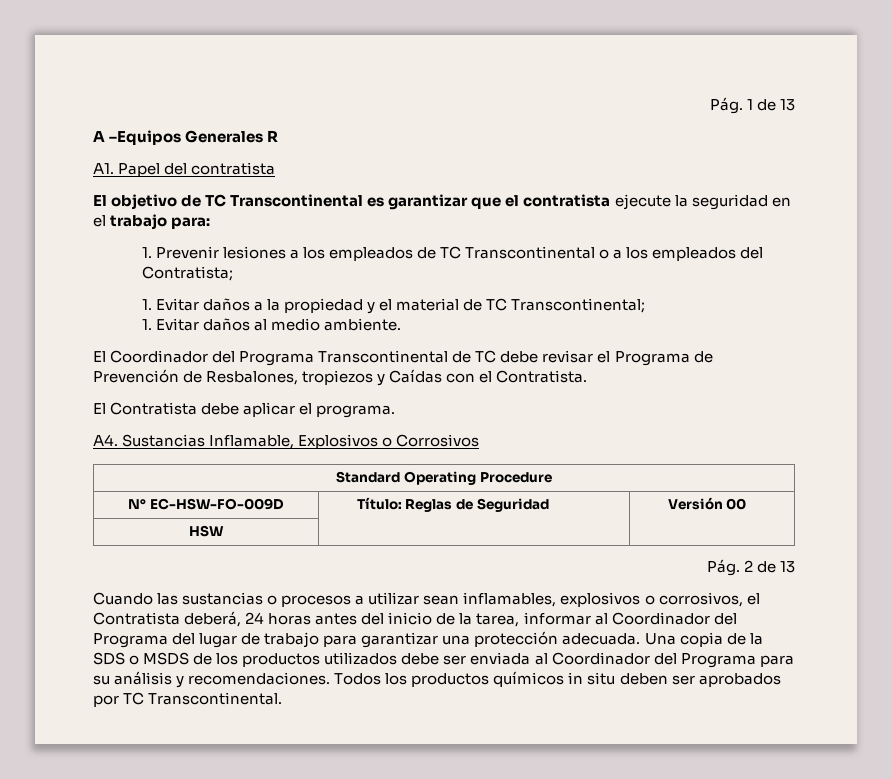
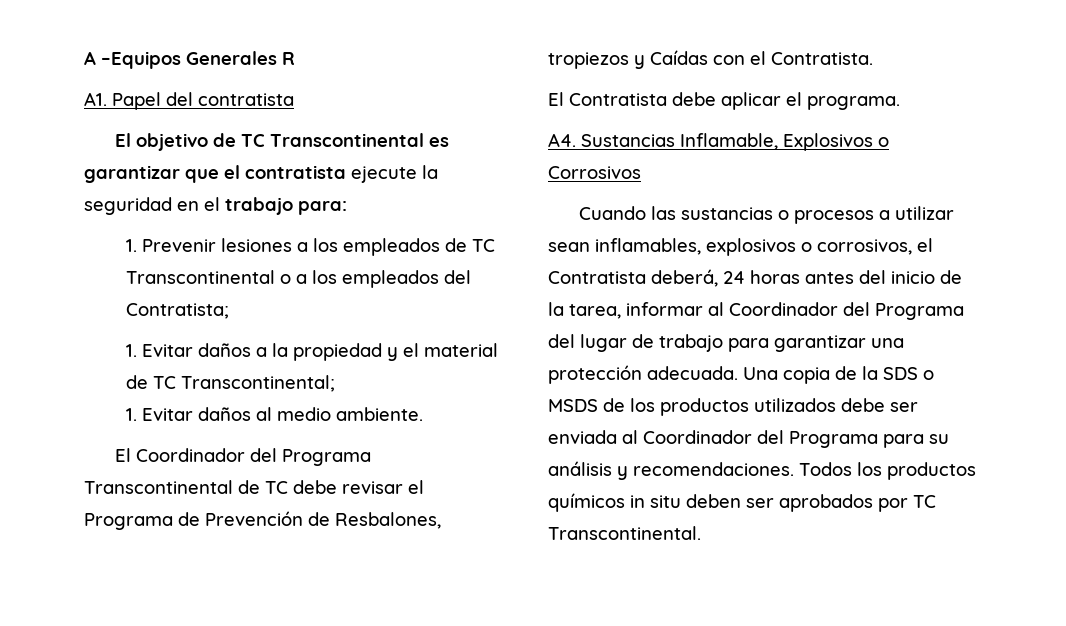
- Pág. 1 de 13
- Standard Operating Procedure
- N° EC-HSW-FO-009D | Título: Reglas de Seguridad | Versión 00
- HSW | |
- Pág. 2 de 13

